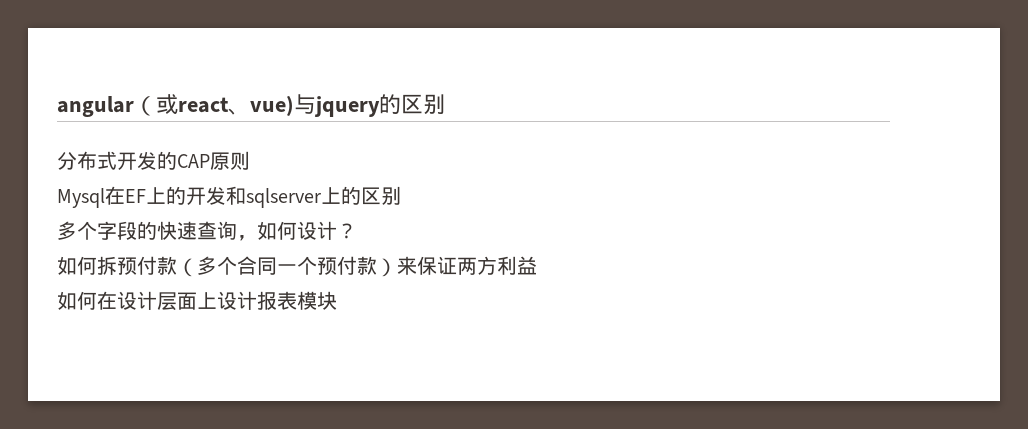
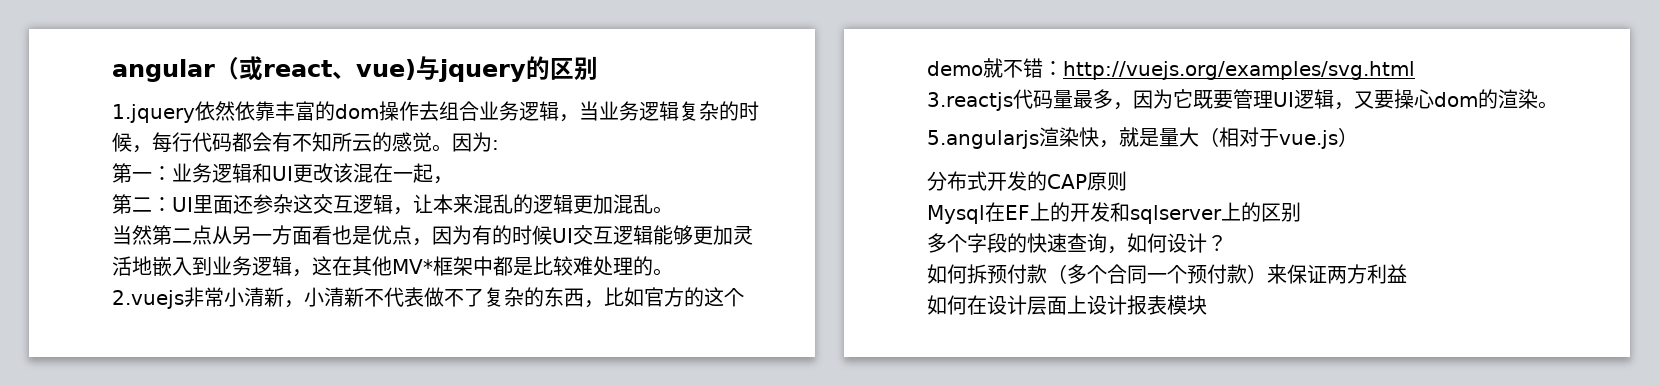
+ 1.jquery依然依靠丰富的dom操作去组合业务逻辑，当业务逻辑复杂的时候，每行代码都会有不知所云的感觉。因为:
+ 第一：业务逻辑和UI更改该混在一起，
+ 第二：UI里面还参杂这交互逻辑，让本来混乱的逻辑更加混乱。
+ 当然第二点从另一方面看也是优点，因为有的时候UI交互逻辑能够更加灵活地嵌入到业务逻辑，这在其他MV*框架中都是比较难处理的。
+ 2.vuejs非常小清新，小清新不代表做不了复杂的东西，比如官方的这个demo就不错：http://vuejs.org/examples/svg.html
+ 3.reactjs代码量最多，因为它既要管理UI逻辑，又要操心dom的渲染。
+ 5.angularjs渲染快，就是量大（相对于vue.js）

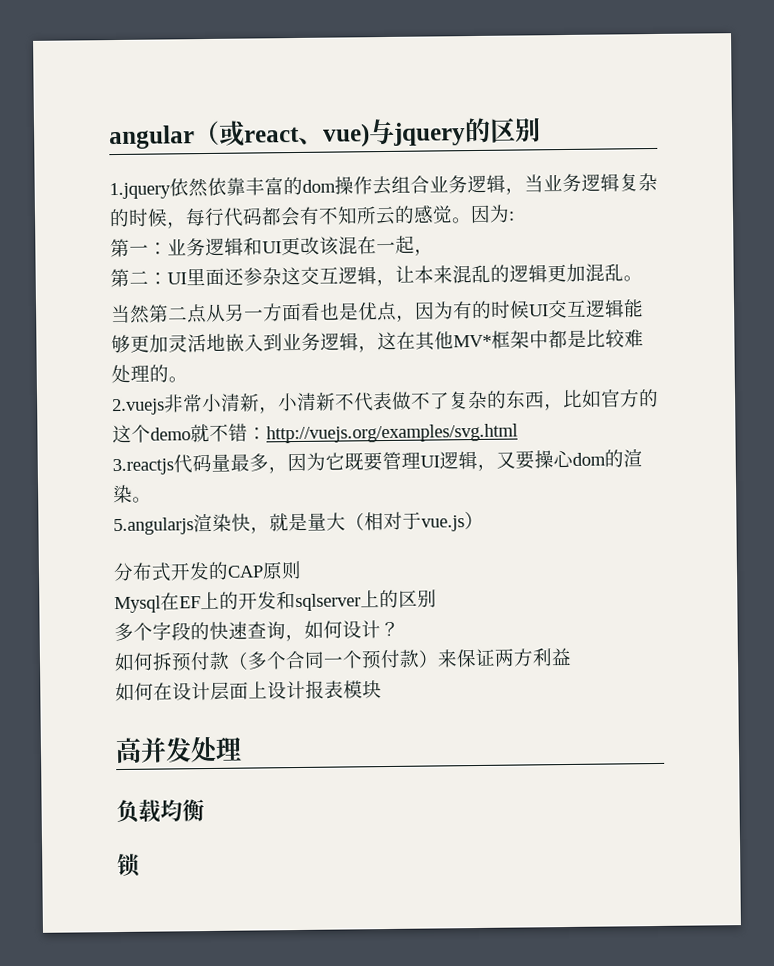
+ 高并发处理
+ 负载均衡
+ 锁

